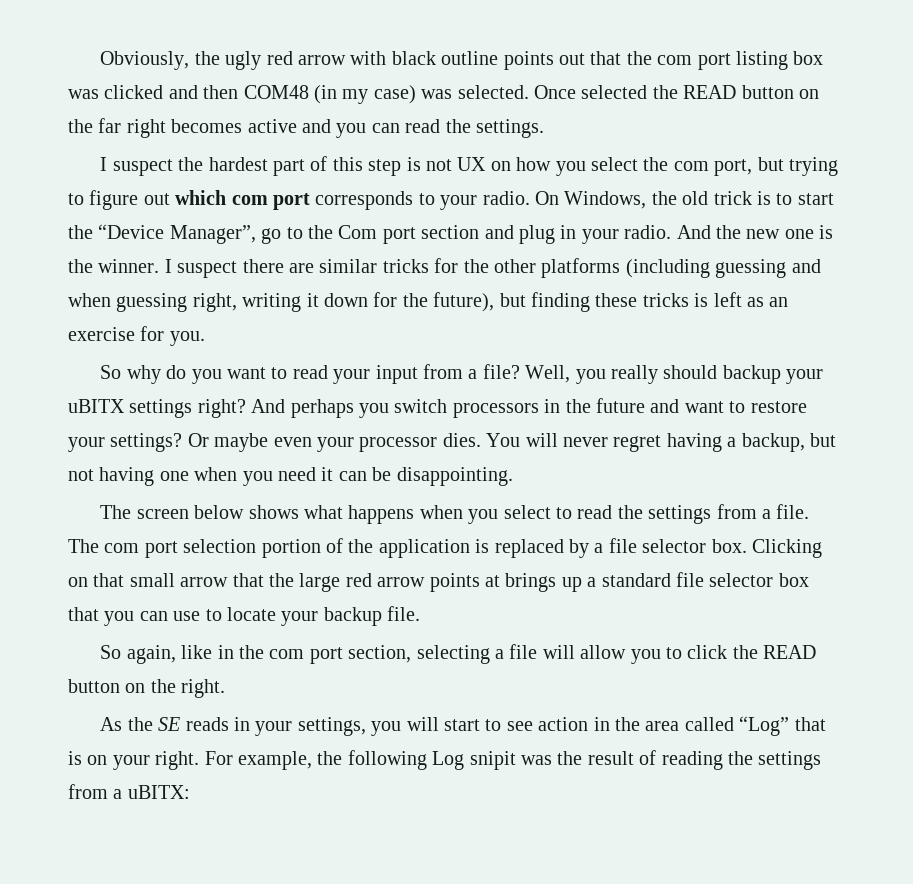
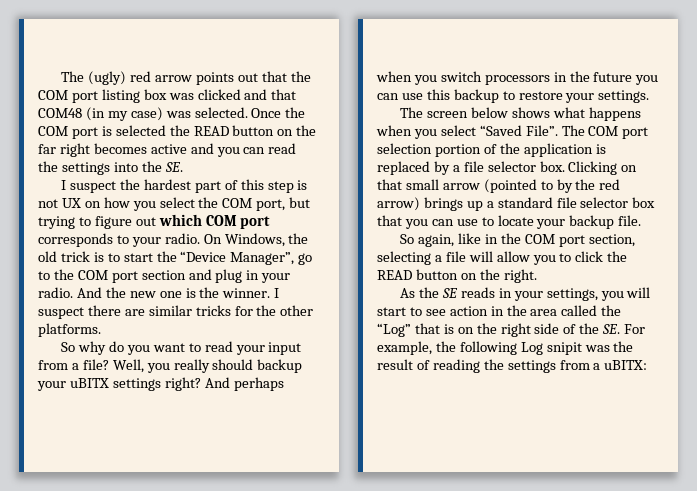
- Obviously, the ugly red arrow with black outline points out that the com port listing box was clicked and then COM48 (in my case) was selected.
+ The (ugly) red arrow points out that the COM port listing box was clicked and that COM48 (in my case) was selected.
- Once selected the READ button on the far right becomes active and you can read the settings.
+ Once the COM port is selected the READ button on the far right becomes active and you can read the settings into the SE.
- I suspect the hardest part of this step is not UX on how you select the com port, but trying to figure out which com port corresponds to your radio.
+ I suspect the hardest part of this step is not UX on how you select the COM port, but trying to figure out which COM port corresponds to your radio.
- On Windows, the old trick is to start the “Device Manager”, go to the Com port section and plug in your radio.
+ On Windows, the old trick is to start the “Device Manager”, go to the COM port section and plug in your radio.
- I suspect there are similar tricks for the other platforms (including guessing and when guessing right, writing it down for the future), but finding these tricks is left as an exercise for you.
+ I suspect there are similar tricks for the other platforms.
- And perhaps you switch processors in the future and want to restore your settings? Or maybe even your processor dies. You will never regret having a backup, but not having one when you need it can be disappointing.
+ And perhaps when you switch processors in the future you can use this backup to restore your settings.
- The screen below shows what happens when you select to read the settings from a file. The com port selection portion of the application is replaced by a file selector box.
+ The screen below shows what happens when you select “Saved File”. The COM port selection portion of the application is replaced by a file selector box.
- Clicking on that small arrow that the large red arrow points at brings up a standard file selector box that you can use to locate your backup file.
+ Clicking on that small arrow (pointed to by the red arrow) brings up a standard file selector box that you can use to locate your backup file.
- So again, like in the com port section, selecting a file will allow you to click the READ button on the right.
+ So again, like in the COM port section, selecting a file will allow you to click the READ button on the right.
- As the SE reads in your settings, you will start to see action in the area called “Log” that is on your right. For example, the following Log snipit was the result of reading the settings from a uBITX:
+ As the SE reads in your settings, you will start to see action in the area called the “Log” that is on the right side of the SE. For example, the following Log snipit was the result of reading the settings from a uBITX:

